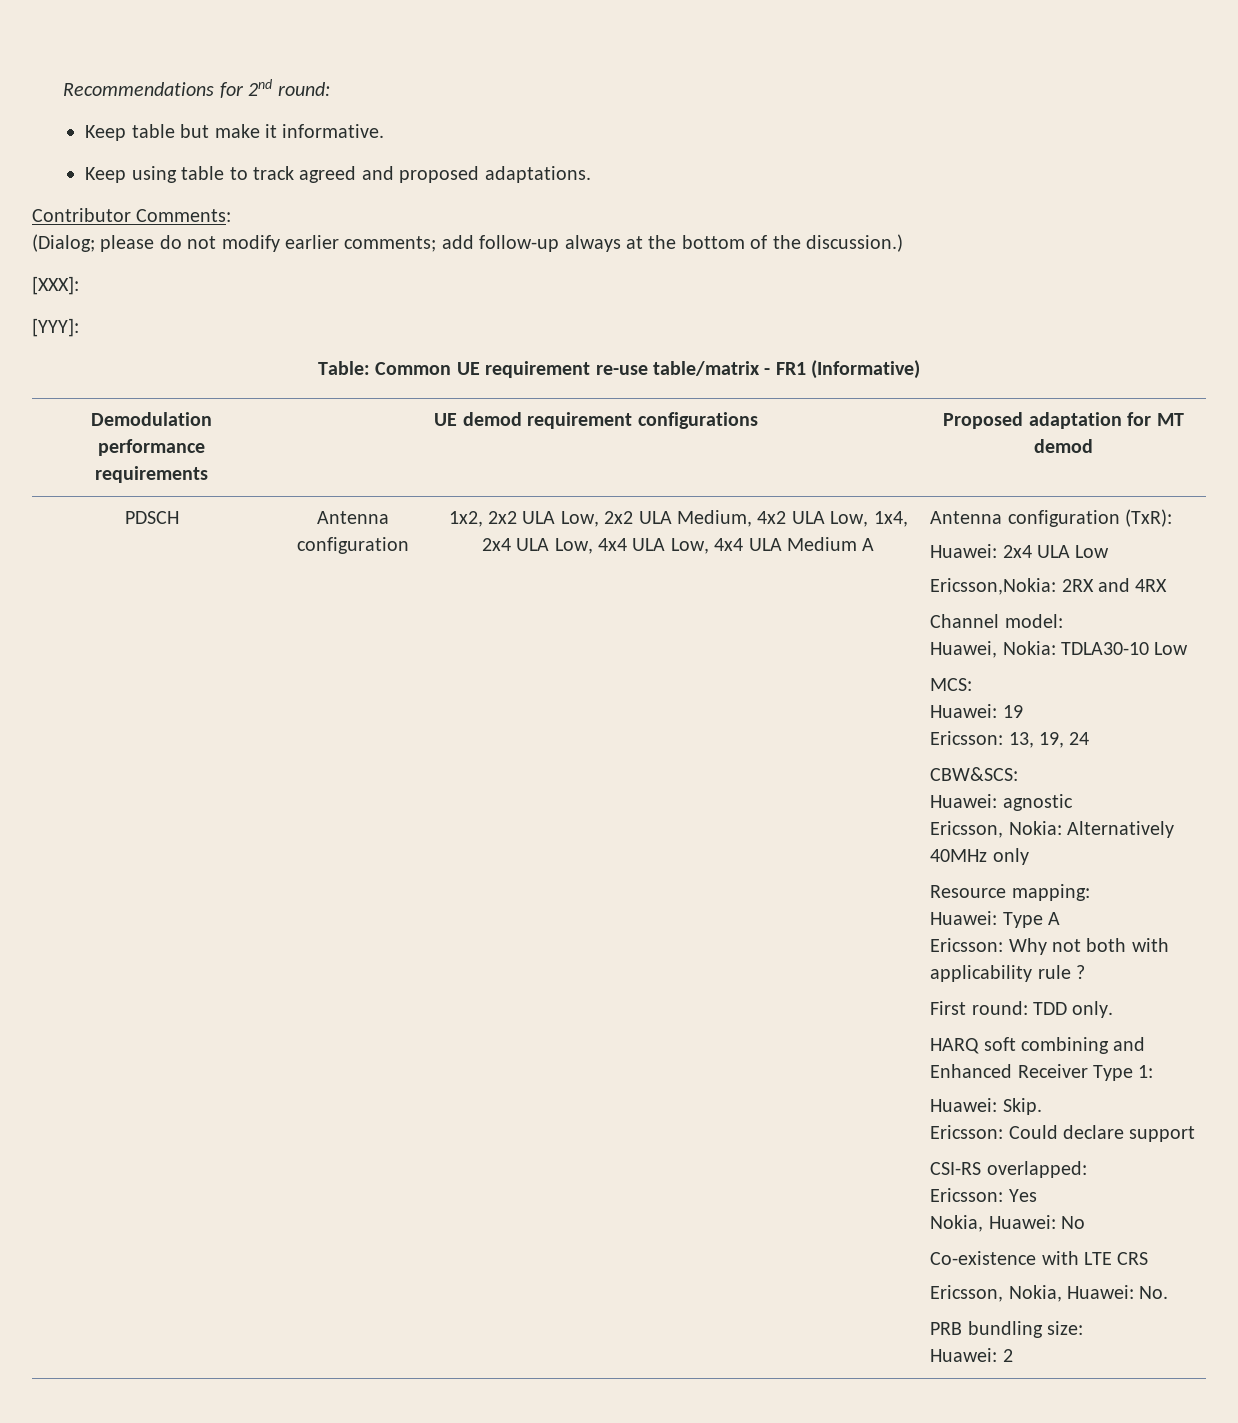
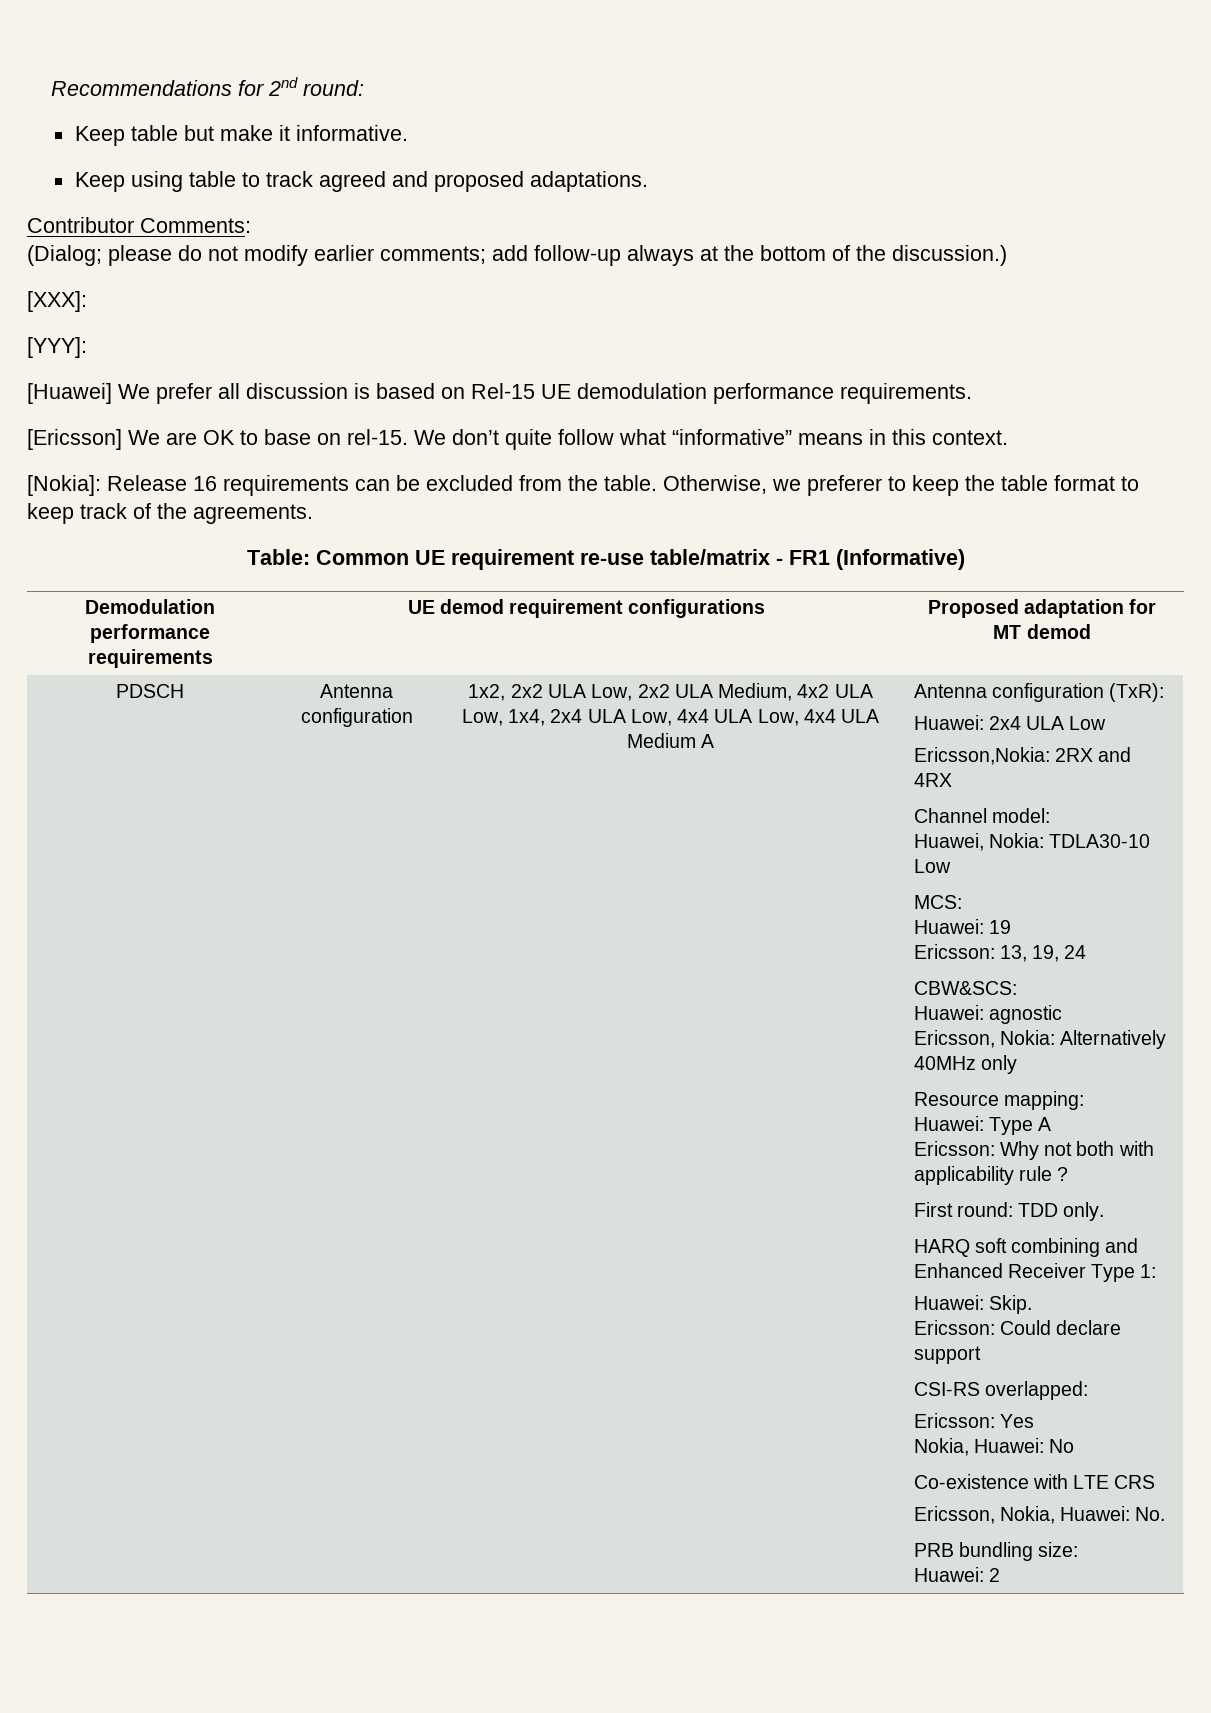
+ [Huawei] We prefer all discussion is based on Rel-15 UE demodulation performance requirements.
+ [Ericsson] We are OK to base on rel-15. We don’t quite follow what “informative” means in this context.
+ [Nokia]: Release 16 requirements can be excluded from the table. Otherwise, we preferer to keep the table format to keep track of the agreements.

